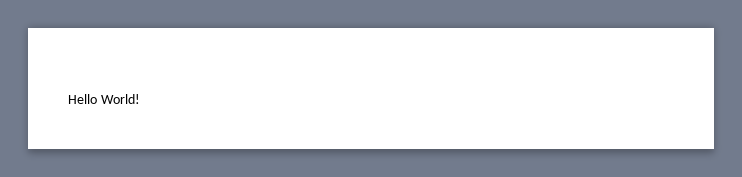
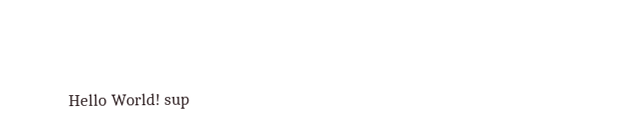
- Hello World!
+ Hello World! sup

